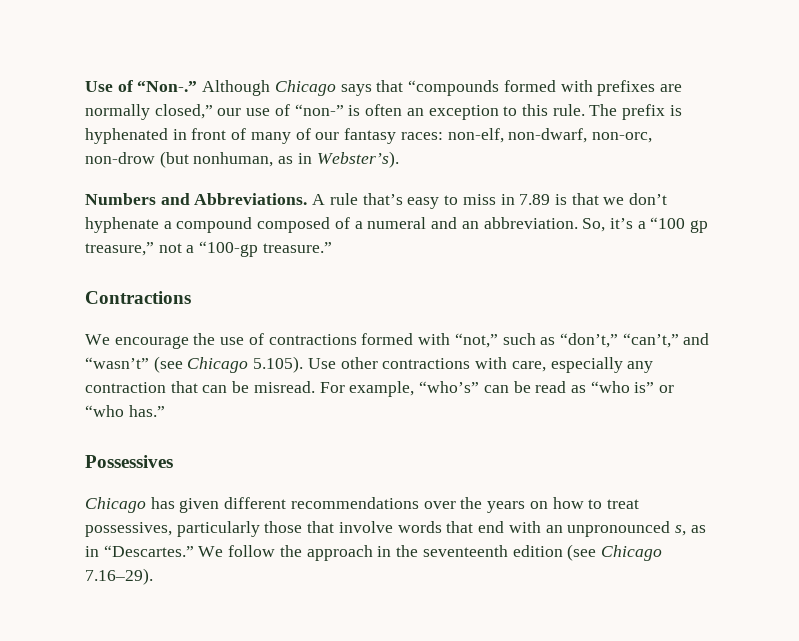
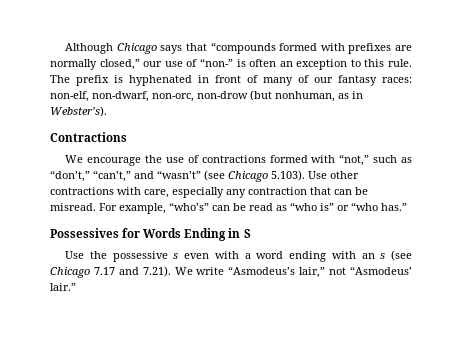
- Use of “Non-.”
- Numbers and Abbreviations. A rule that’s easy to miss in 7.89 is that we don’t hyphenate a compound composed of a numeral and an abbreviation. So, it’s a “100 gp treasure,” not a “100-gp treasure.”
- We encourage the use of contractions formed with “not,” such as “don’t,” “can’t,” and “wasn’t” (see Chicago 5.105). Use other contractions with care, especially any contraction that can be misread.
+ We encourage the use of contractions formed with “not,” such as “don’t,” “can’t,” and “wasn’t” (see Chicago 5.103). Use other contractions with care, especially any contraction that can be misread.
- Possessives
- Chicago has given different recommendations over the years on how to treat possessives, particularly those that involve words that end with an unpronounced s, as in “Descartes.” We follow the approach in the seventeenth edition (see Chicago 7.16–29).
+ Possessives for Words Ending in S
+ Use the possessive s even with a word ending with an s (see Chicago 7.17 and 7.21). We write “Asmodeus’s lair,” not “Asmodeus’ lair.”

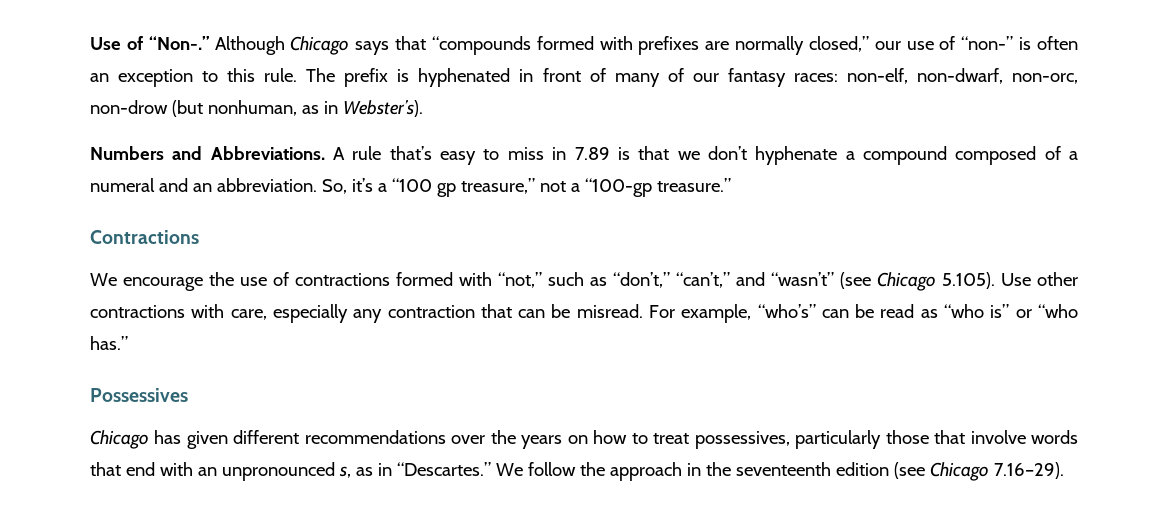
+ Use of “Non-.”
+ Numbers and Abbreviations. A rule that’s easy to miss in 7.89 is that we don’t hyphenate a compound composed of a numeral and an abbreviation. So, it’s a “100 gp treasure,” not a “100-gp treasure.”
- We encourage the use of contractions formed with “not,” such as “don’t,” “can’t,” and “wasn’t” (see Chicago 5.103). Use other contractions with care, especially any contraction that can be misread.
+ We encourage the use of contractions formed with “not,” such as “don’t,” “can’t,” and “wasn’t” (see Chicago 5.105). Use other contractions with care, especially any contraction that can be misread.
- Possessives for Words Ending in S
- Use the possessive s even with a word ending with an s (see Chicago 7.17 and 7.21). We write “Asmodeus’s lair,” not “Asmodeus’ lair.”
+ Possessives
+ Chicago has given different recommendations over the years on how to treat possessives, particularly those that involve words that end with an unpronounced s, as in “Descartes.” We follow the approach in the seventeenth edition (see Chicago 7.16–29).

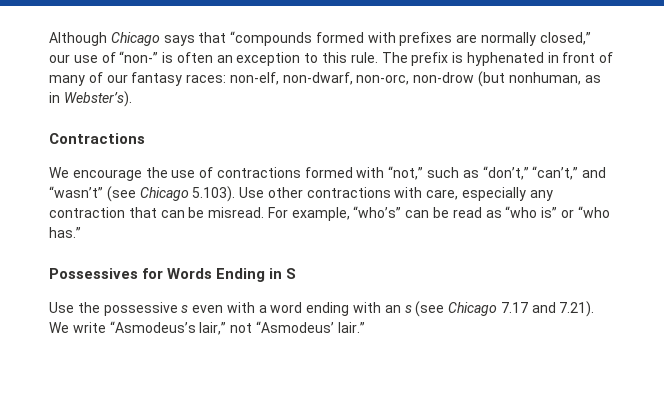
- Use of “Non-.”
- Numbers and Abbreviations. A rule that’s easy to miss in 7.89 is that we don’t hyphenate a compound composed of a numeral and an abbreviation. So, it’s a “100 gp treasure,” not a “100-gp treasure.”
- We encourage the use of contractions formed with “not,” such as “don’t,” “can’t,” and “wasn’t” (see Chicago 5.105). Use other contractions with care, especially any contraction that can be misread.
+ We encourage the use of contractions formed with “not,” such as “don’t,” “can’t,” and “wasn’t” (see Chicago 5.103). Use other contractions with care, especially any contraction that can be misread.
- Possessives
- Chicago has given different recommendations over the years on how to treat possessives, particularly those that involve words that end with an unpronounced s, as in “Descartes.” We follow the approach in the seventeenth edition (see Chicago 7.16–29).
+ Possessives for Words Ending in S
+ Use the possessive s even with a word ending with an s (see Chicago 7.17 and 7.21). We write “Asmodeus’s lair,” not “Asmodeus’ lair.”

